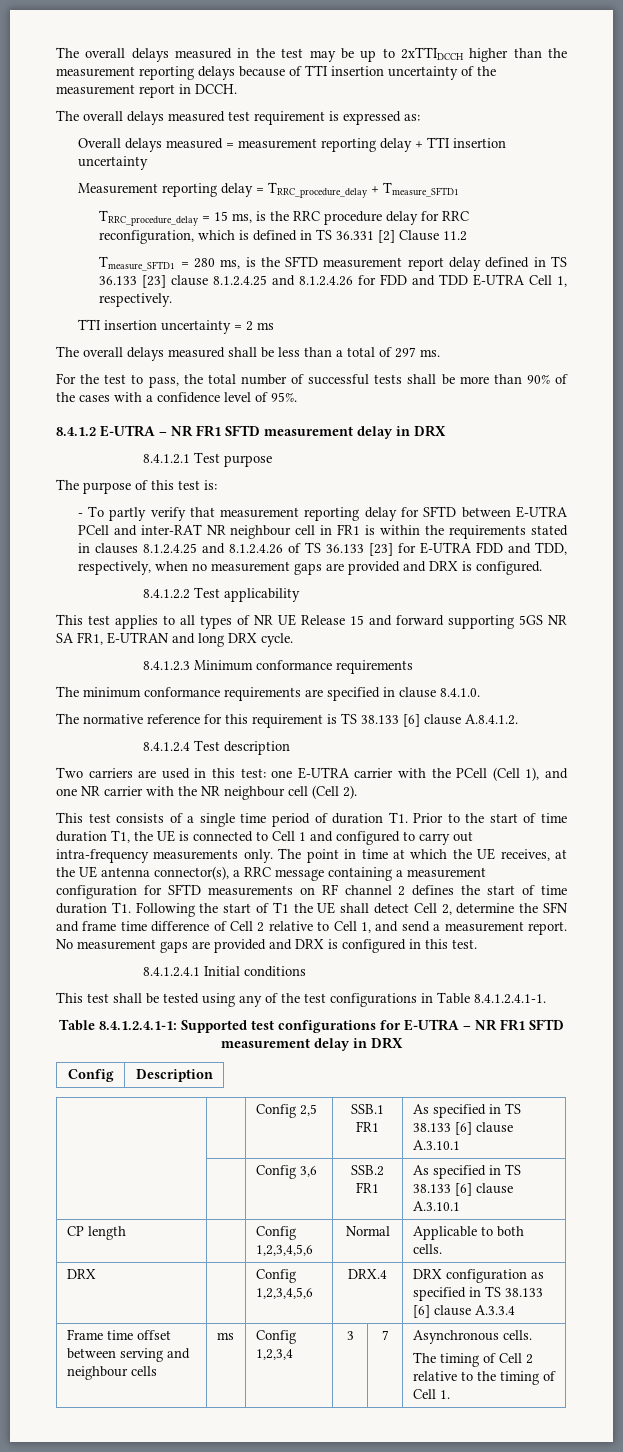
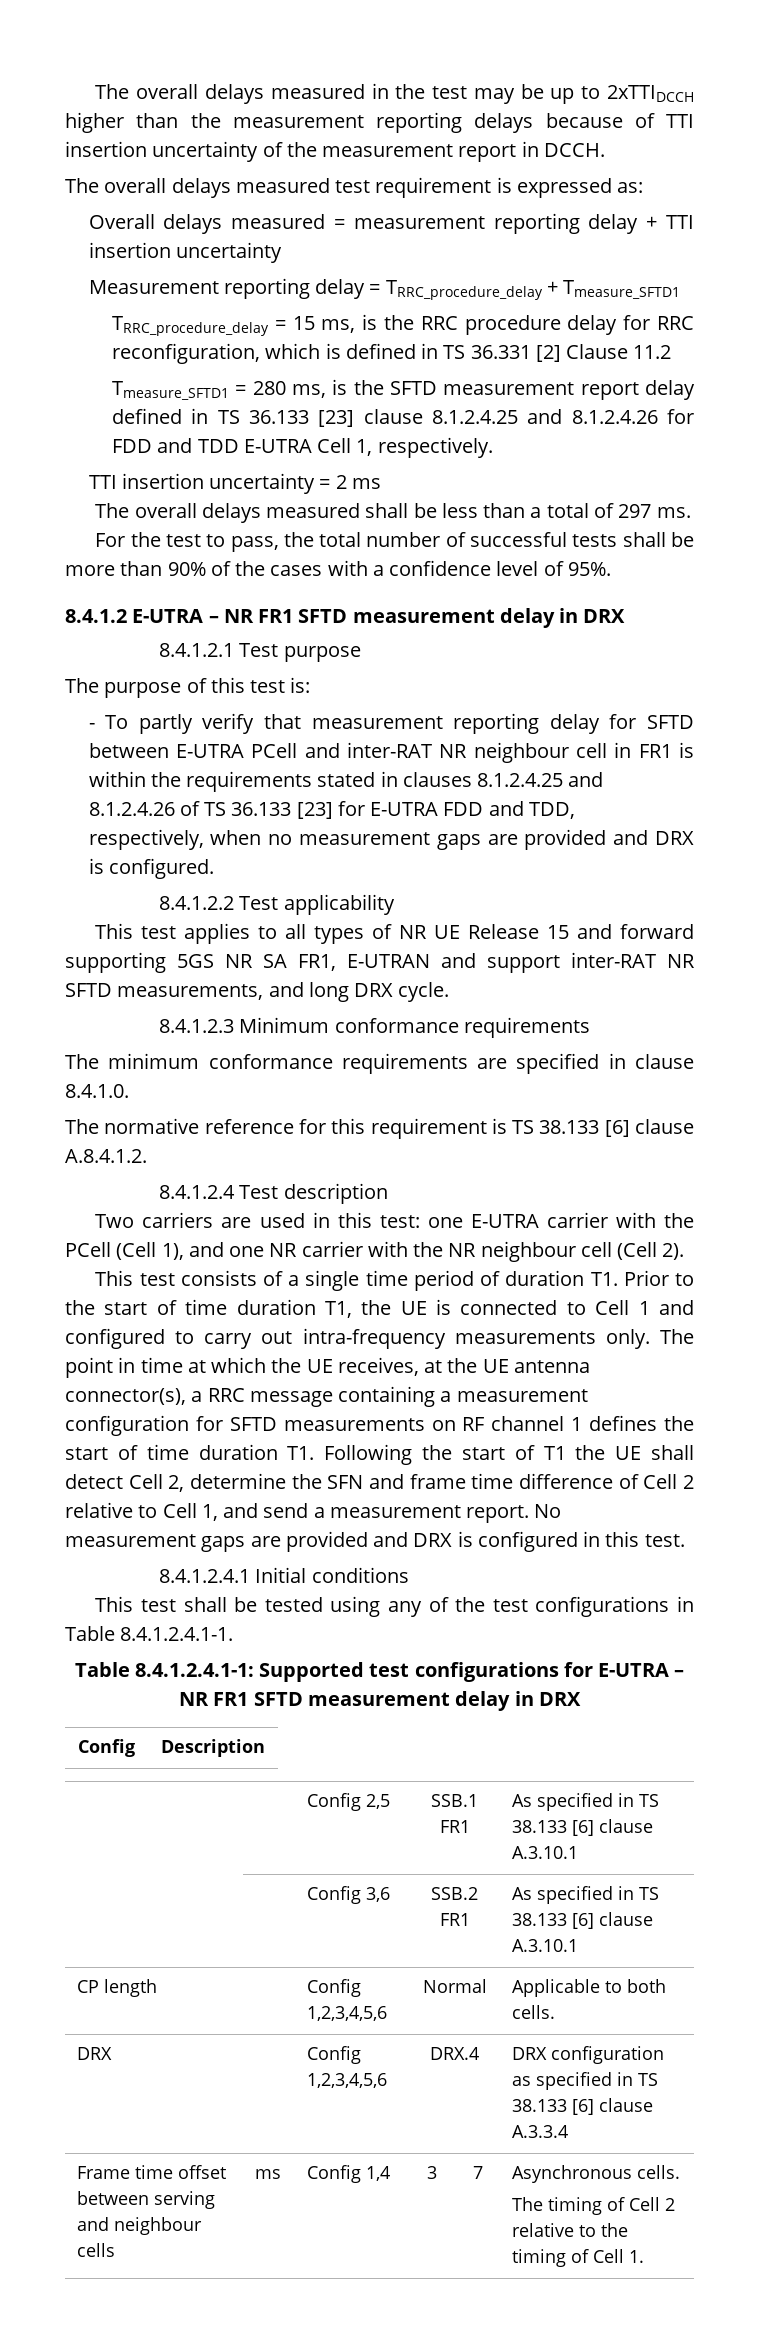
- This test applies to all types of NR UE Release 15 and forward supporting 5GS NR SA FR1, E-UTRAN and long DRX cycle.
+ This test applies to all types of NR UE Release 15 and forward supporting 5GS NR SA FR1, E-UTRAN and support inter-RAT NR SFTD measurements, and long DRX cycle.
- The point in time at which the UE receives, at the UE antenna connector(s), a RRC message containing a measurement configuration for SFTD measurements on RF channel 2 defines the start of time duration T1. Following the start of T1 the UE shall detect Cell 2, determine the SFN and frame time difference of Cell 2 relative to Cell 1, and send a measurement report.
+ The point in time at which the UE receives, at the UE antenna connector(s), a RRC message containing a measurement configuration for SFTD measurements on RF channel 1 defines the start of time duration T1. Following the start of T1 the UE shall detect Cell 2, determine the SFN and frame time difference of Cell 2 relative to Cell 1, and send a measurement report.
- Frame time offset between serving and neighbour cells | ms | Config 1,2,3,4 | 3 | 7 | Asynchronous cells.
+ Frame time offset between serving and neighbour cells | ms | Config 1,4 | 3 | 7 | Asynchronous cells.

